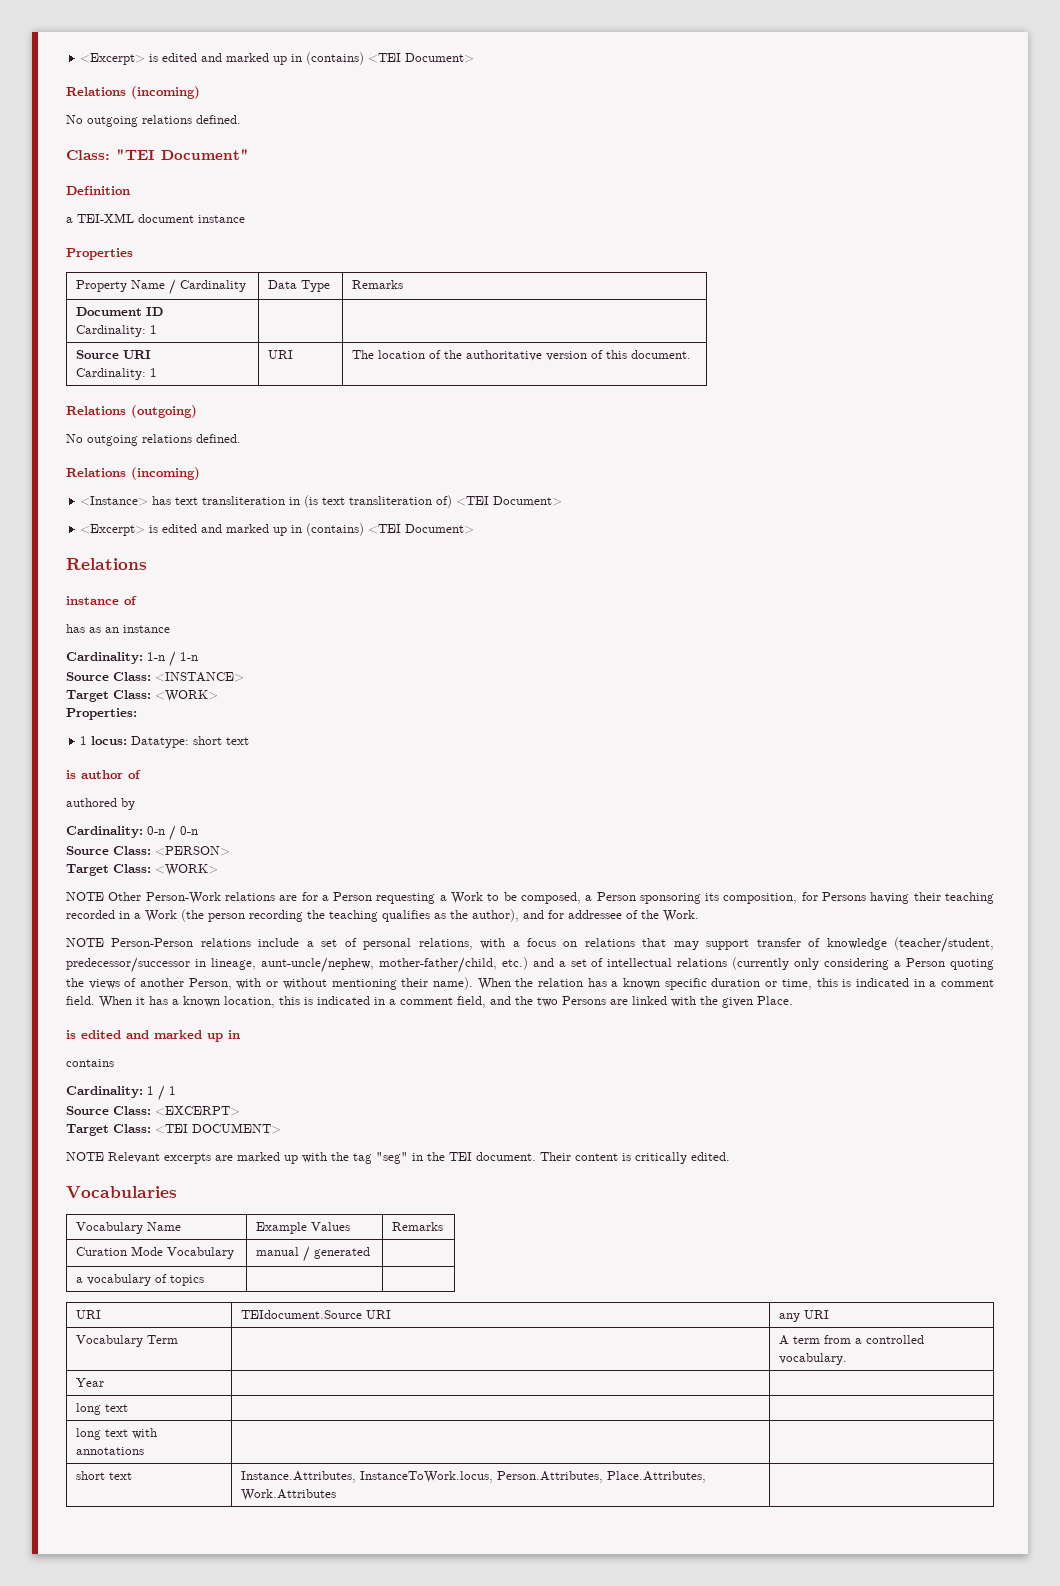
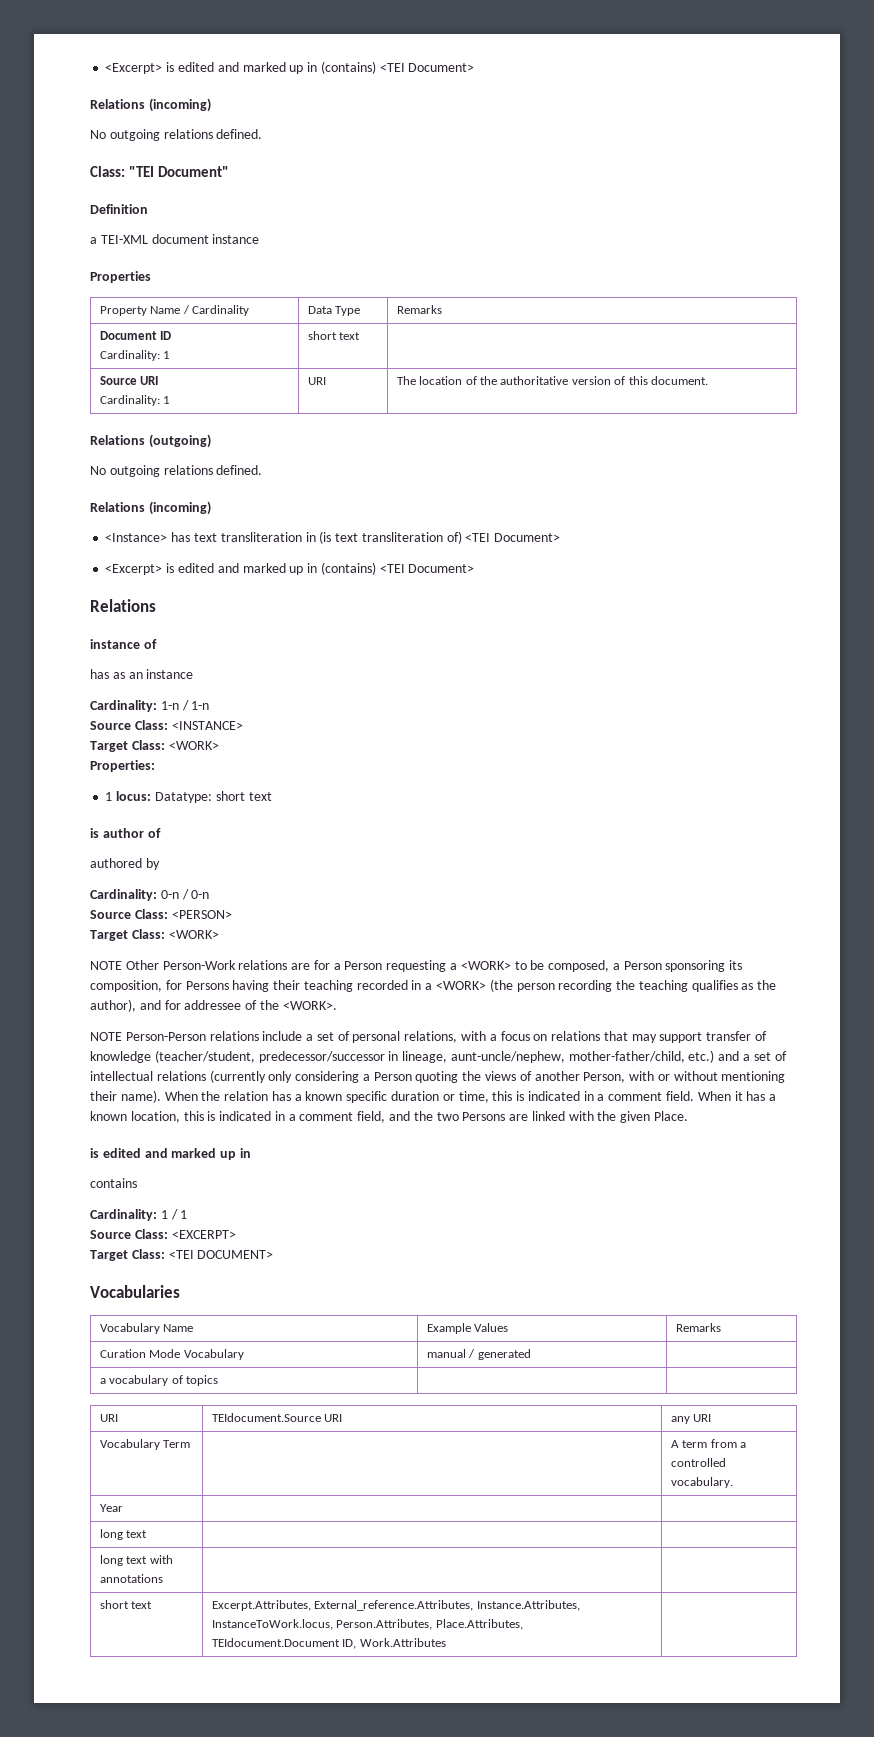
  Document ID
- Cardinality: 1 | |
+ Cardinality: 1 | short text |
- NOTE Other Person-Work relations are for a Person requesting a Work to be composed, a Person sponsoring its composition, for Persons having their teaching recorded in a Work (the person recording the teaching qualifies as the author), and for addressee of the Work.
+ NOTE Other Person-Work relations are for a Person requesting a <WORK> to be composed, a Person sponsoring its composition, for Persons having their teaching recorded in a <WORK> (the person recording the teaching qualifies as the author), and for addressee of the <WORK>.
- NOTE Relevant excerpts are marked up with the tag "seg" in the TEI document. Their content is critically edited.
- short text | Instance.Attributes, InstanceToWork.locus, Person.Attributes, Place.Attributes, Work.Attributes |
+ short text | Excerpt.Attributes, External_reference.Attributes, Instance.Attributes, InstanceToWork.locus, Person.Attributes, Place.Attributes, TEIdocument.Document ID, Work.Attributes |

